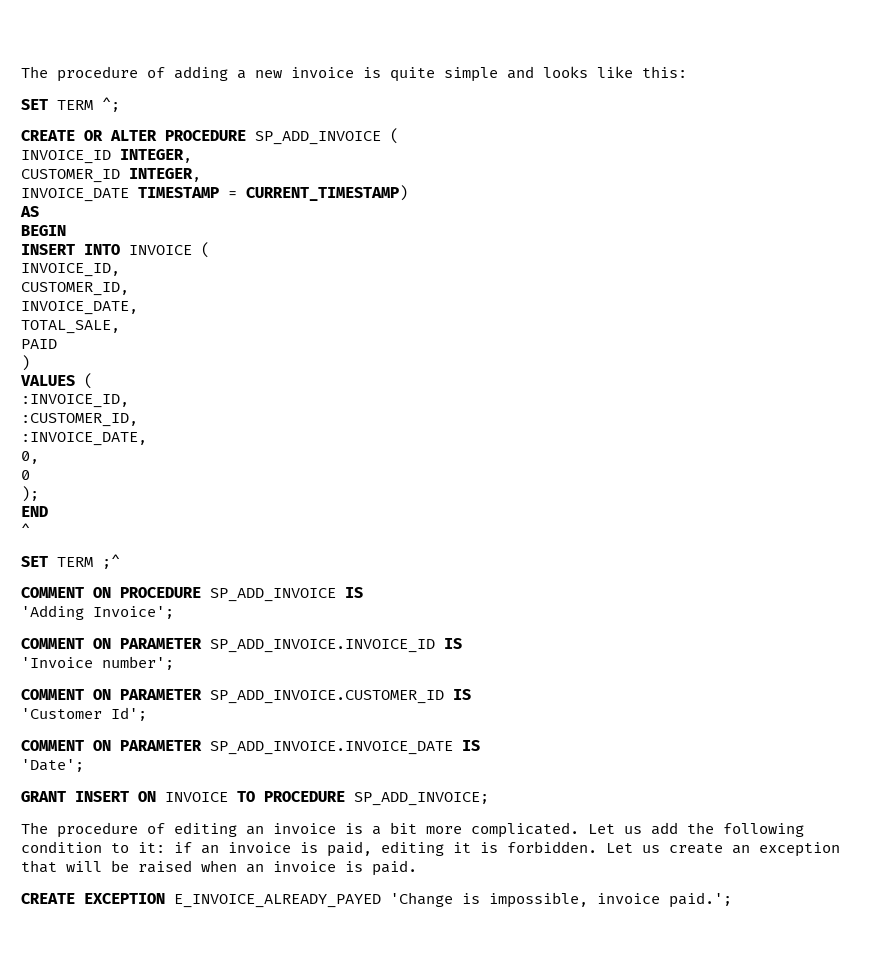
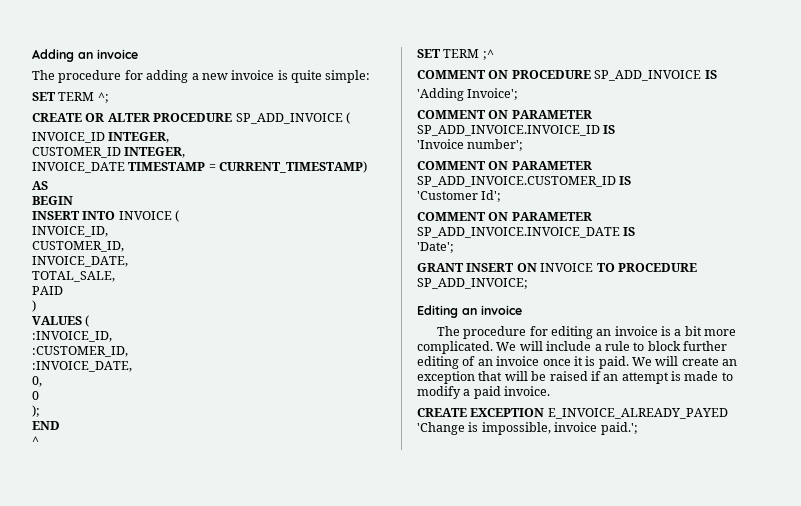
- The procedure of adding a new invoice is quite simple and looks like this:
+ Adding an invoice
+ The procedure for adding a new invoice is quite simple:
- The procedure of editing an invoice is a bit more complicated.
+ Editing an invoice
+ The procedure for editing an invoice is a bit more complicated.
- Let us add the following condition to it: if an invoice is paid, editing it is forbidden. Let us create an exception that will be raised when an invoice is paid.
+ We will include a rule to block further editing of an invoice once it is paid. We will create an exception that will be raised if an attempt is made to modify a paid invoice.

